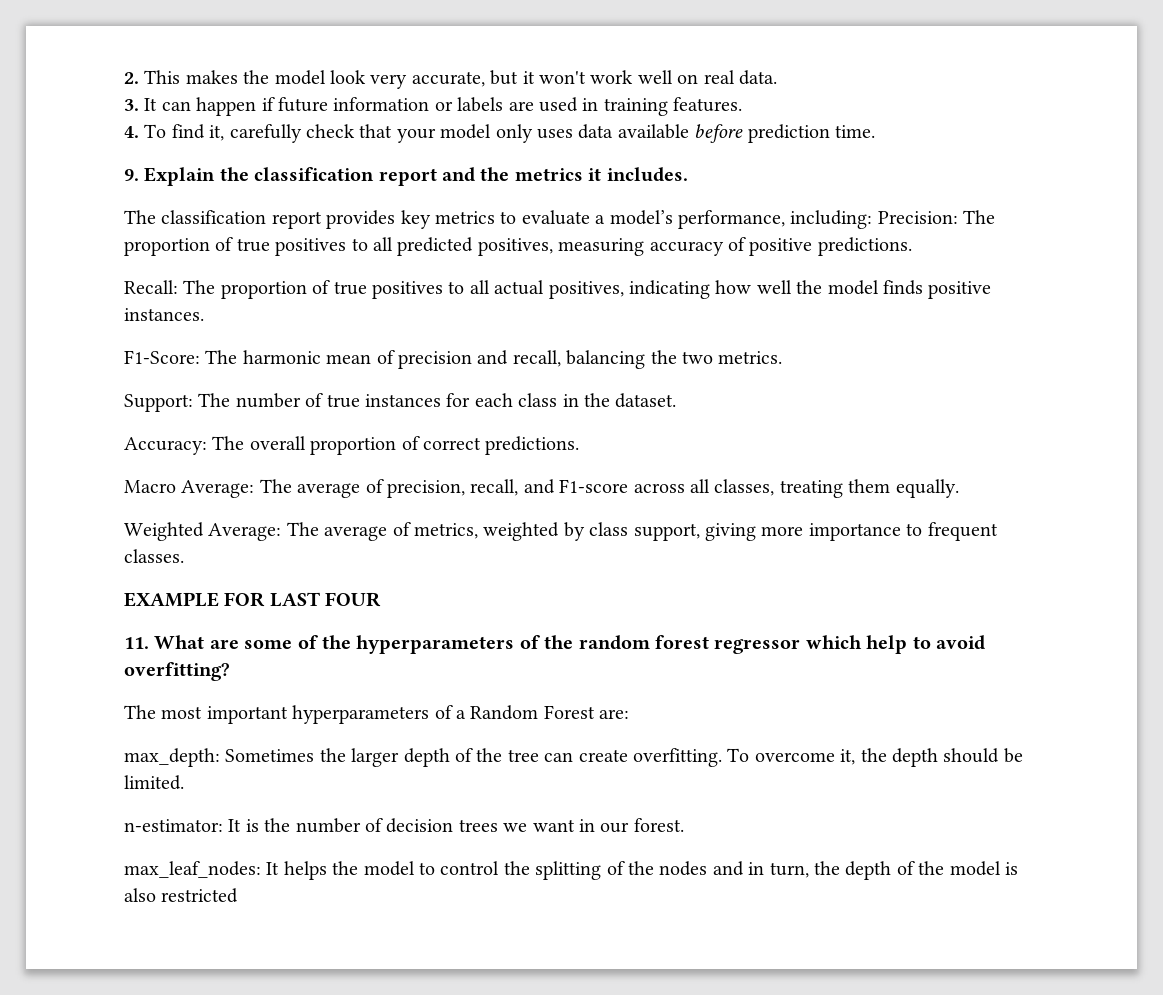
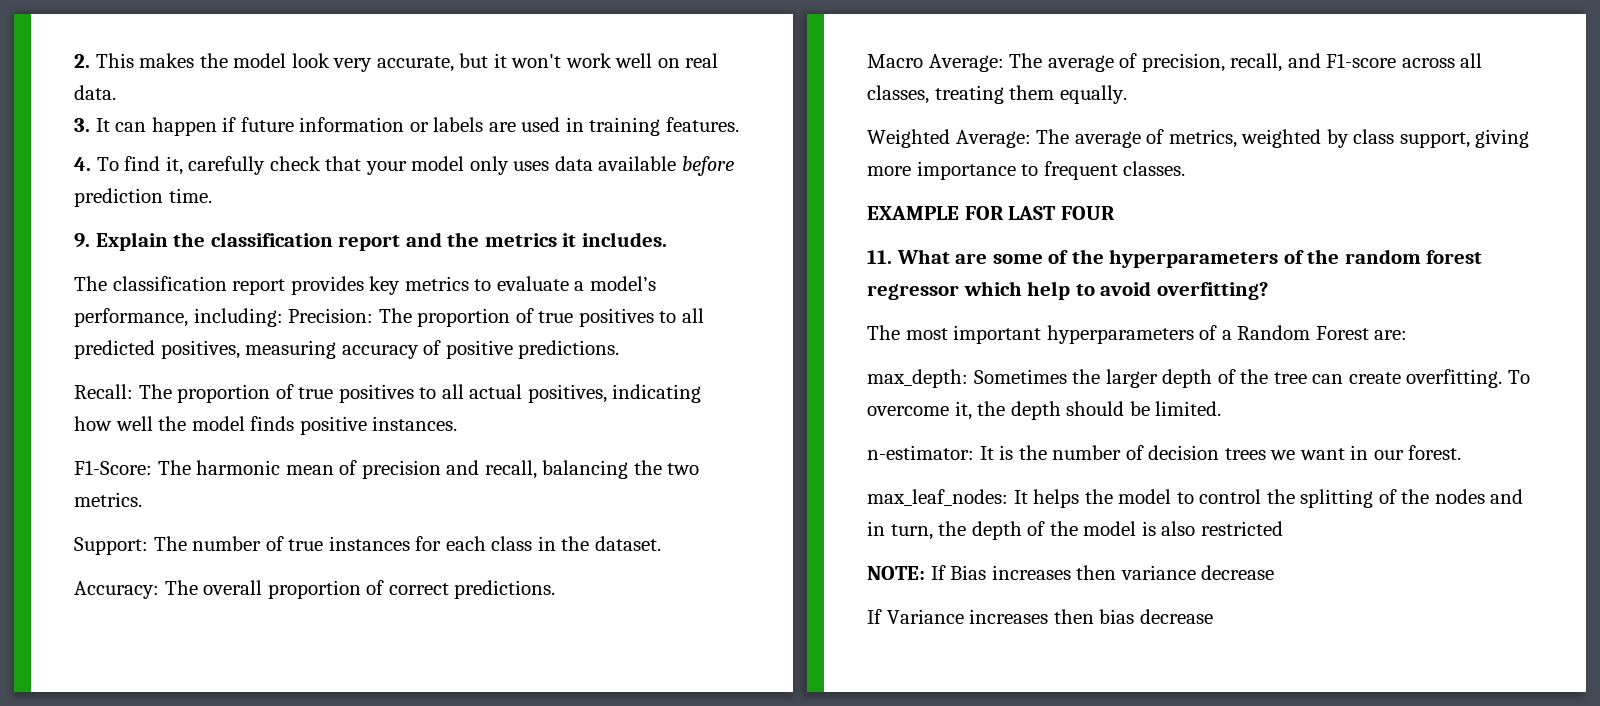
+ NOTE: If Bias increases then variance decrease
+ If Variance increases then bias decrease

